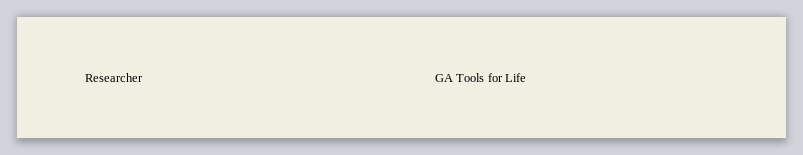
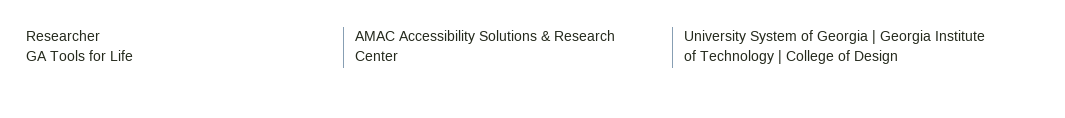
+ AMAC Accessibility Solutions & Research Center
+ University System of Georgia | Georgia Institute of Technology | College of Design

